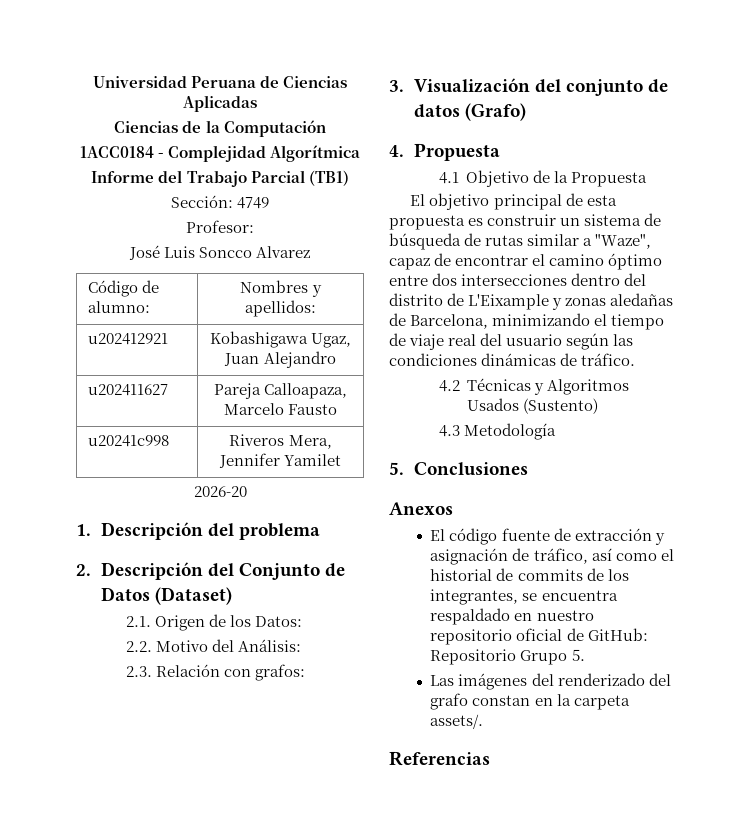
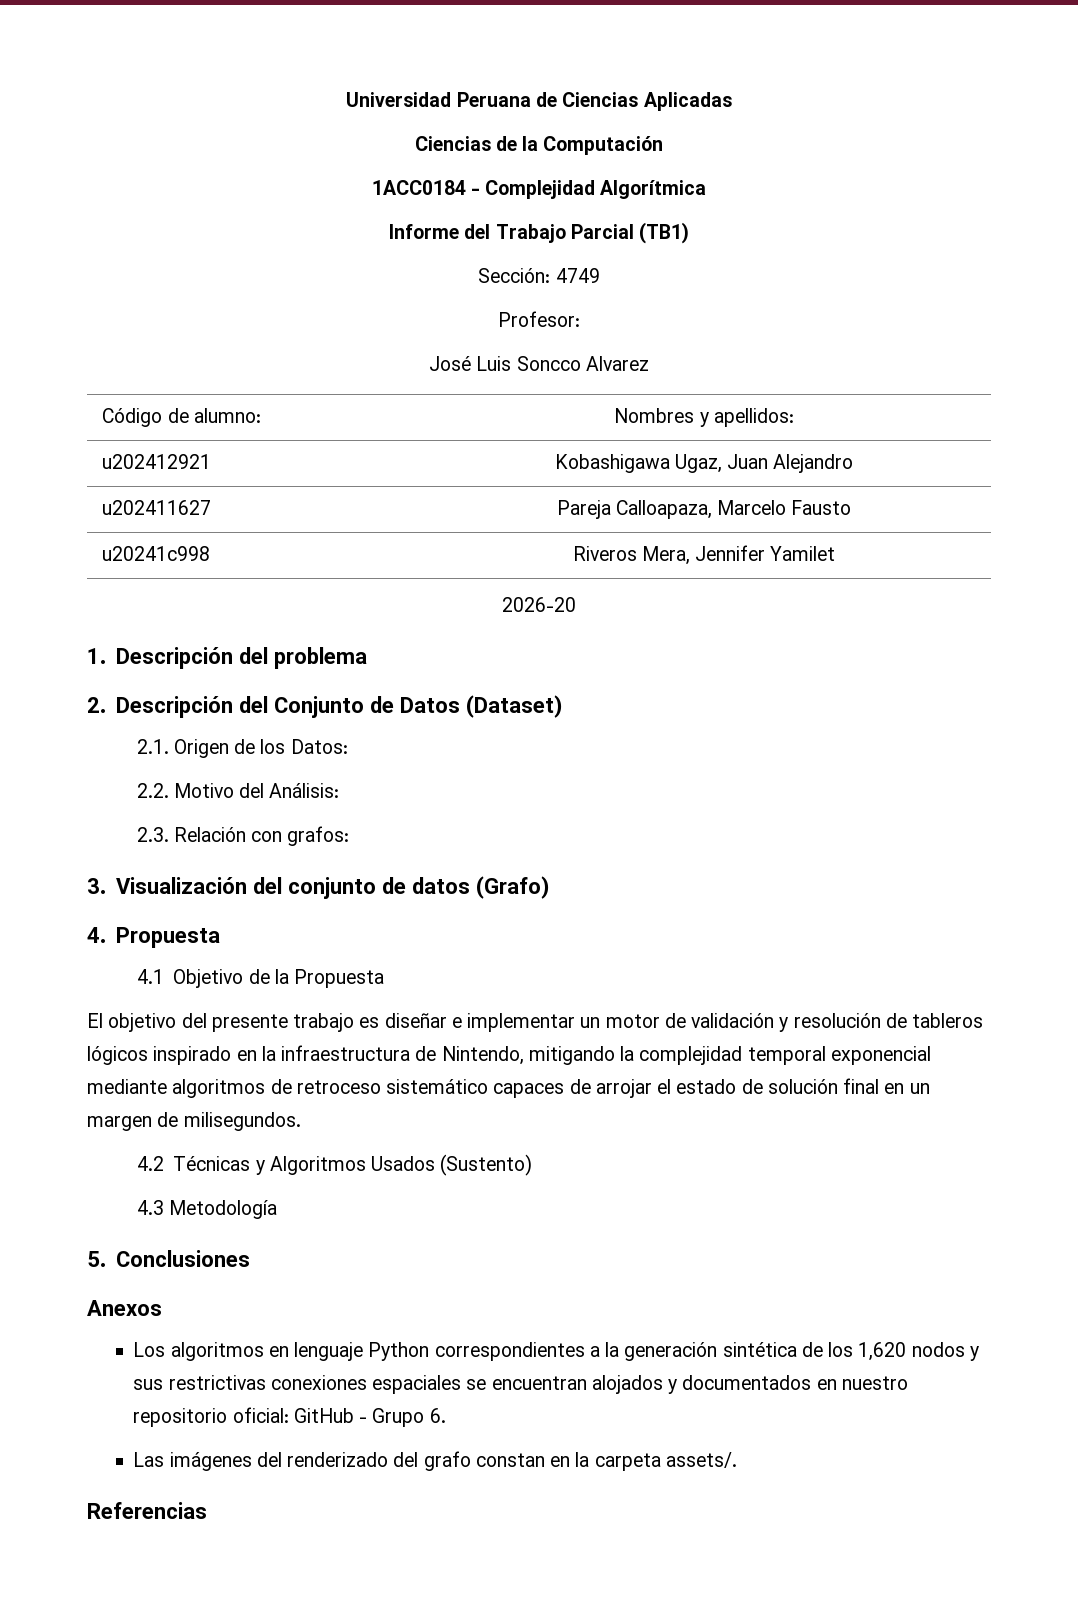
- El objetivo principal de esta propuesta es construir un sistema de búsqueda de rutas similar a "Waze", capaz de encontrar el camino óptimo entre dos intersecciones dentro del distrito de L'Eixample y zonas aledañas de Barcelona, minimizando el tiempo de viaje real del usuario según las condiciones dinámicas de tráfico.
+ El objetivo del presente trabajo es diseñar e implementar un motor de validación y resolución de tableros lógicos inspirado en la infraestructura de Nintendo, mitigando la complejidad temporal exponencial mediante algoritmos de retroceso sistemático capaces de arrojar el estado de solución final en un margen de milisegundos.
- El código fuente de extracción y asignación de tráfico, así como el historial de commits de los integrantes, se encuentra respaldado en nuestro repositorio oficial de GitHub: Repositorio Grupo 5.
+ Los algoritmos en lenguaje Python correspondientes a la generación sintética de los 1,620 nodos y sus restrictivas conexiones espaciales se encuentran alojados y documentados en nuestro repositorio oficial: GitHub - Grupo 6.

